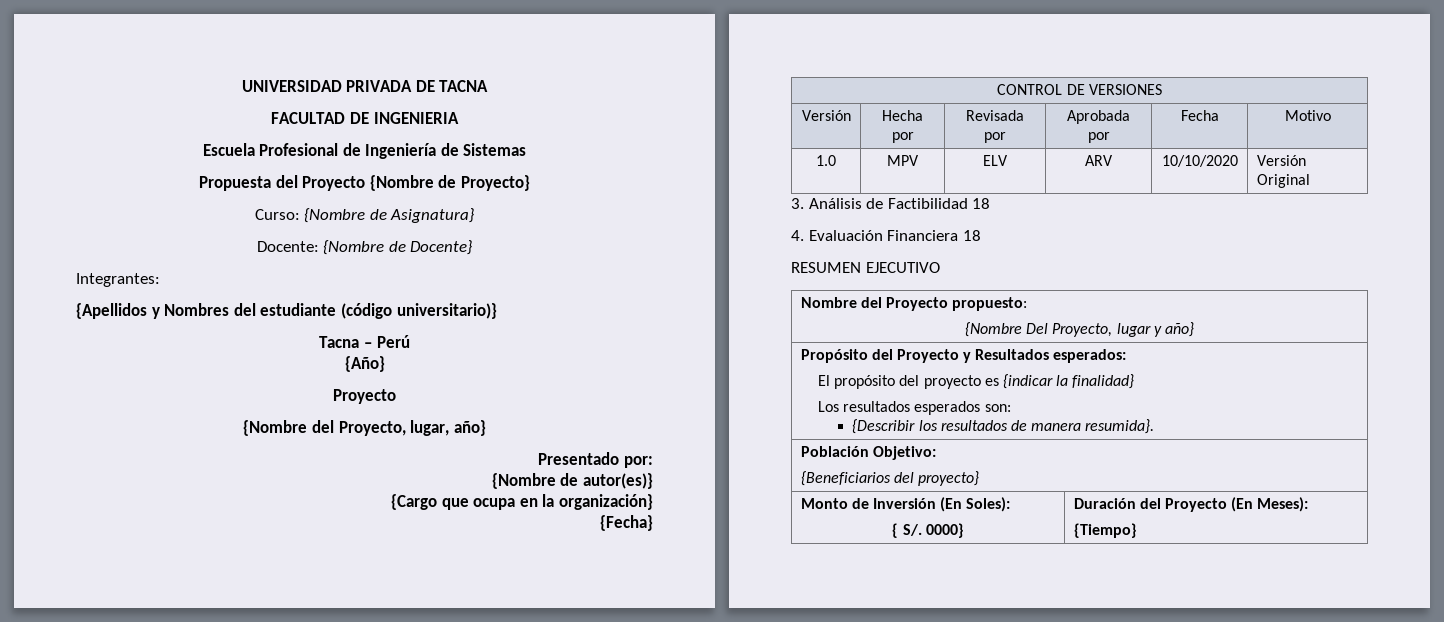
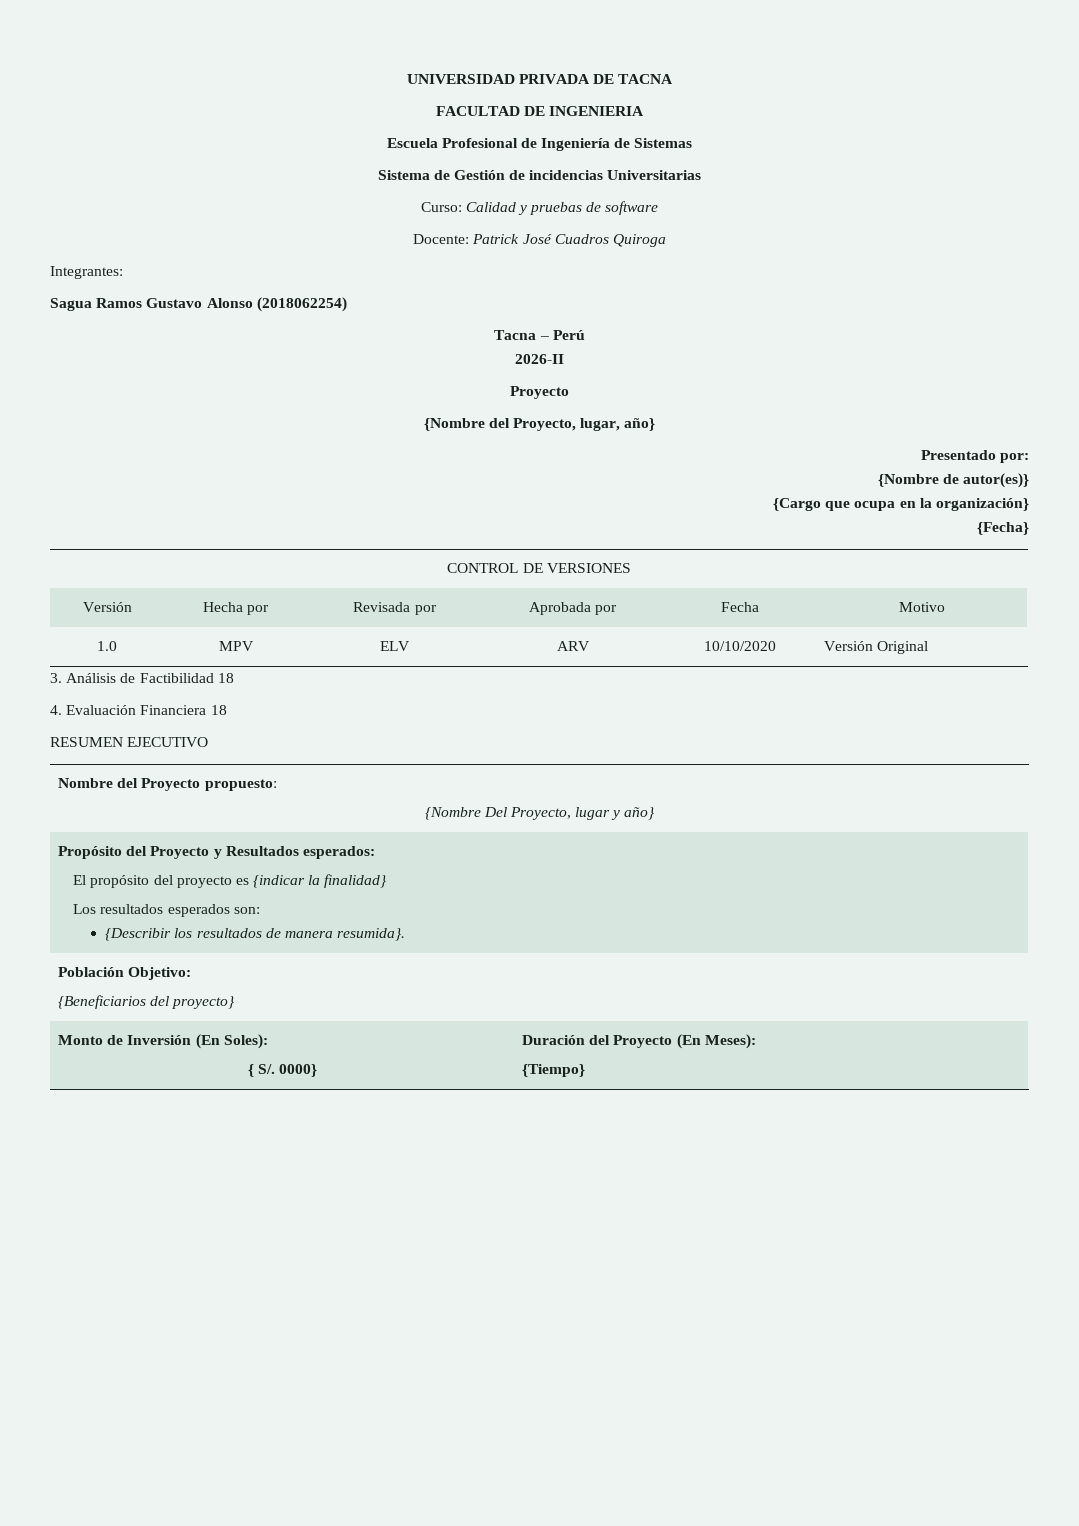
- Propuesta del Proyecto {Nombre de Proyecto}
- Curso: {Nombre de Asignatura}
- Docente: {Nombre de Docente}
+ Sistema de Gestión de incidencias Universitarias
+ Curso: Calidad y pruebas de software
+ Docente: Patrick José Cuadros Quiroga
  Integrantes:
- {Apellidos y Nombres del estudiante (código universitario)}
+ Sagua Ramos Gustavo Alonso (2018062254)
- {Año}
+ 2026-II

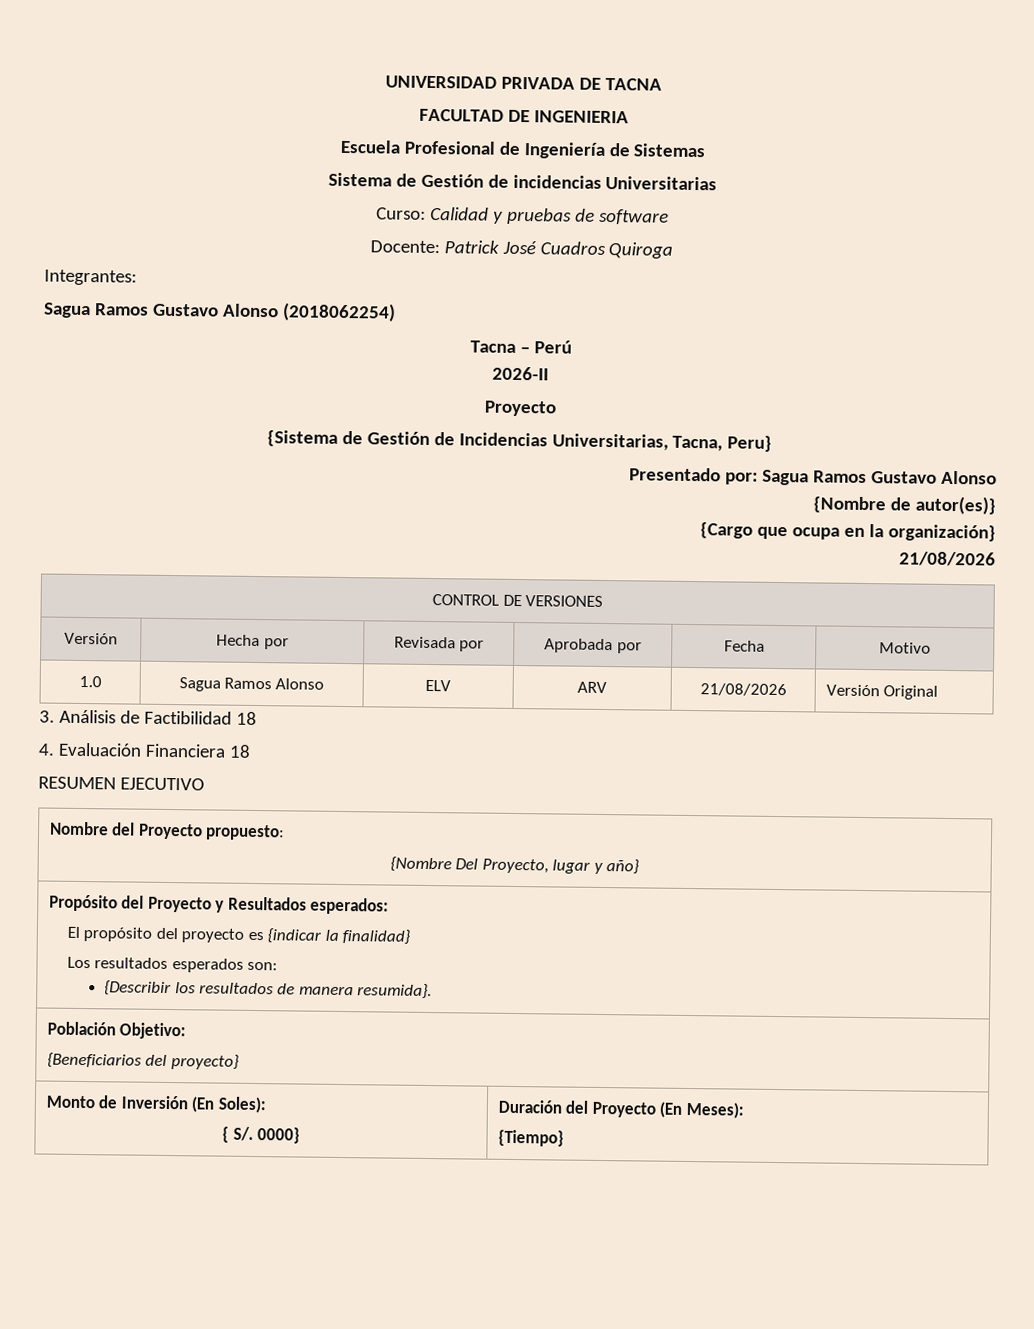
- {Nombre del Proyecto, lugar, año}
- Presentado por:
+ {Sistema de Gestión de Incidencias Universitarias, Tacna, Peru}
+ Presentado por: Sagua Ramos Gustavo Alonso
  {Cargo que ocupa en la organización}
- {Fecha}
+ 21/08/2026
- 1.0 | MPV | ELV | ARV | 10/10/2020 | Versión Original
+ 1.0 | Sagua Ramos Alonso | ELV | ARV | 21/08/2026 | Versión Original

